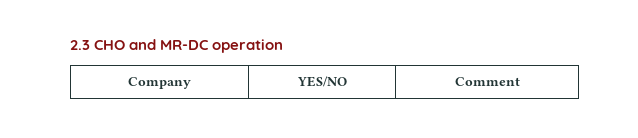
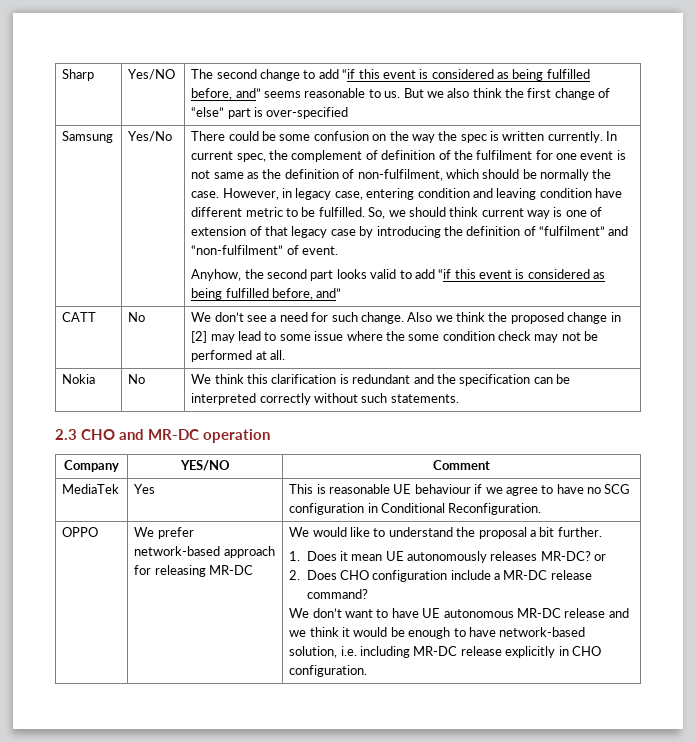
+ Sharp | Yes/NO | The second change to add “if this event is considered as being fulfilled before, and” seems reasonable to us. But we also think the first change of “else” part is over-specified
+ Samsung | Yes/No | There could be some confusion on the way the spec is written currently. In current spec, the complement of definition of the fulfilment for one event is not same as the definition of non-fulfilment, which should be normally the case. However, in legacy case, entering condition and leaving condition have different metric to be fulfilled. So, we should think current way is one of extension of that legacy case by introducing the definition of “fulfilment” and “non-fulfilment” of event.
+ Anyhow, the second part looks valid to add “if this event is considered as being fulfilled before, and”
+ CATT | No | We don’t see a need for such change. Also we think the proposed change in [2] may lead to some issue where the some condition check may not be performed at all.
+ Nokia | No | We think this clarification is redundant and the specification can be interpreted correctly without such statements.
+ MediaTek | Yes | This is reasonable UE behaviour if we agree to have no SCG configuration in Conditional Reconfiguration.
+ OPPO | We prefer network-based approach for releasing MR-DC | We would like to understand the proposal a bit further.
+ 1. Does it mean UE autonomously releases MR-DC? or
+ 2. Does CHO configuration include a MR-DC release command?
+ We don’t want to have UE autonomous MR-DC release and we think it would be enough to have network-based solution, i.e. including MR-DC release explicitly in CHO configuration.

